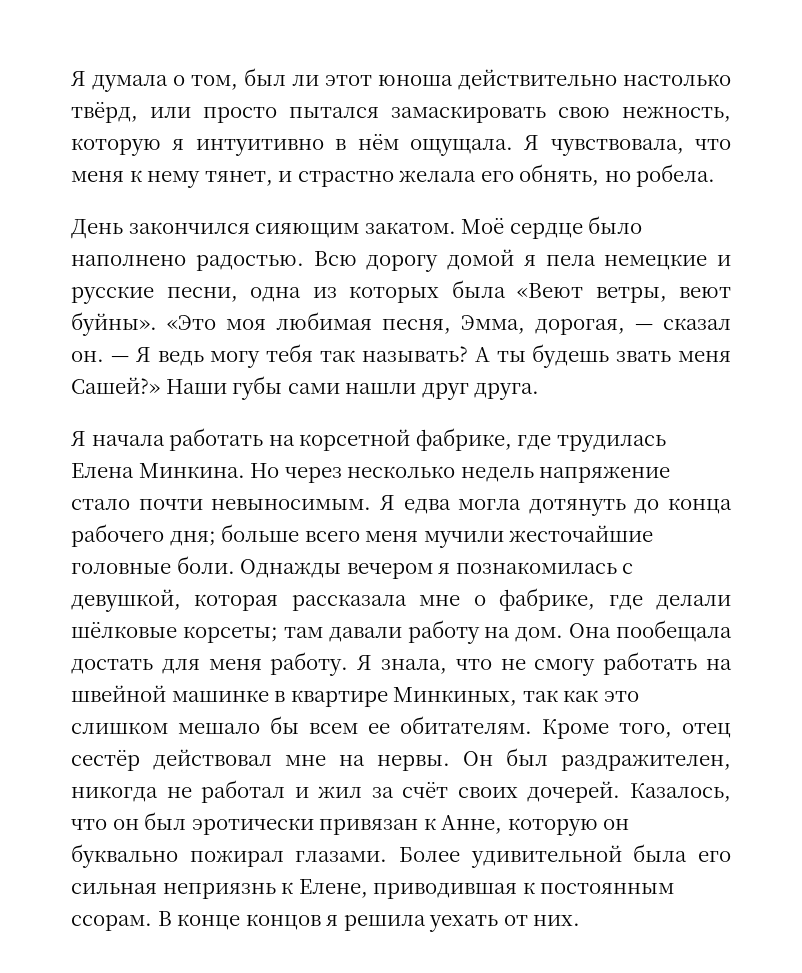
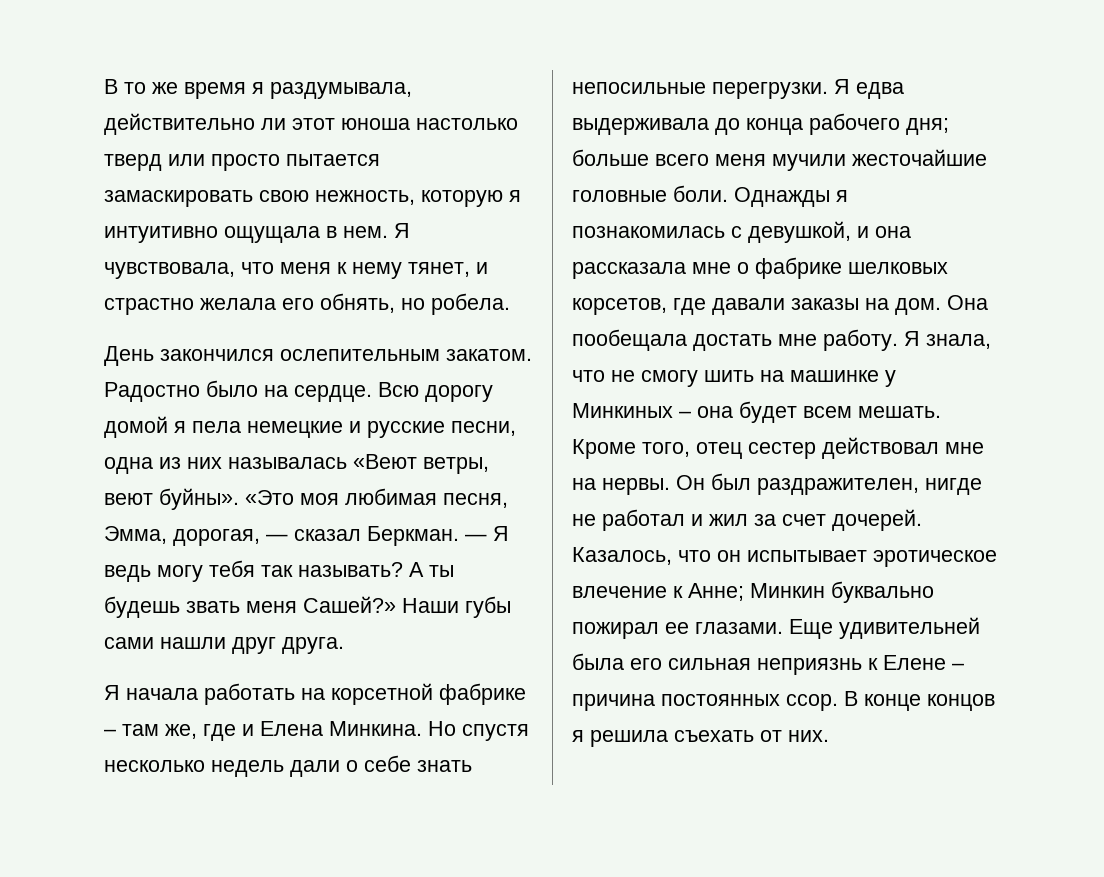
- Я думала о том, был ли этот юноша действительно настолько твёрд, или просто пытался замаскировать свою нежность, которую я интуитивно в нём ощущала.
+ В то же время я раздумывала, действительно ли этот юноша настолько тверд или просто пытается замаскировать свою нежность, которую я интуитивно ощущала в нем.
- День закончился сияющим закатом. Моё сердце было наполнено радостью.
+ День закончился ослепительным закатом. Радостно было на сердце.
- Всю дорогу домой я пела немецкие и русские песни, одна из которых была «Веют ветры, веют буйны».
+ Всю дорогу домой я пела немецкие и русские песни, одна из них называлась «Веют ветры, веют буйны».
- «Это моя любимая песня, Эмма, дорогая, — сказал он.
+ «Это моя любимая песня, Эмма, дорогая, — сказал Беркман.
- Я начала работать на корсетной фабрике, где трудилась Елена Минкина.
+ Я начала работать на корсетной фабрике – там же, где и Елена Минкина.
- Но через несколько недель напряжение стало почти невыносимым. Я едва могла дотянуть до конца рабочего дня; больше всего меня мучили жесточайшие головные боли.
+ Но спустя несколько недель дали о себе знать непосильные перегрузки. Я едва выдерживала до конца рабочего дня; больше всего меня мучили жесточайшие головные боли.
- Однажды вечером я познакомилась с девушкой, которая рассказала мне о фабрике, где делали шёлковые корсеты; там давали работу на дом.
+ Однажды я познакомилась с девушкой, и она рассказала мне о фабрике шелковых корсетов, где давали заказы на дом.
- Она пообещала достать для меня работу.
+ Она пообещала достать мне работу.
- Я знала, что не смогу работать на швейной машинке в квартире Минкиных, так как это слишком мешало бы всем ее обитателям.
+ Я знала, что не смогу шить на машинке у Минкиных – она будет всем мешать.
- Кроме того, отец сестёр действовал мне на нервы.
+ Кроме того, отец сестер действовал мне на нервы.
- Он был раздражителен, никогда не работал и жил за счёт своих дочерей.
+ Он был раздражителен, нигде не работал и жил за счет дочерей.
- Казалось, что он был эротически привязан к Анне, которую он буквально пожирал глазами. Более удивительной была его сильная неприязнь к Елене, приводившая к постоянным ссорам.
+ Казалось, что он испытывает эротическое влечение к Анне; Минкин буквально пожирал ее глазами. Еще удивительней была его сильная неприязнь к Елене – причина постоянных ссор.
- В конце концов я решила уехать от них.
+ В конце концов я решила съехать от них.

